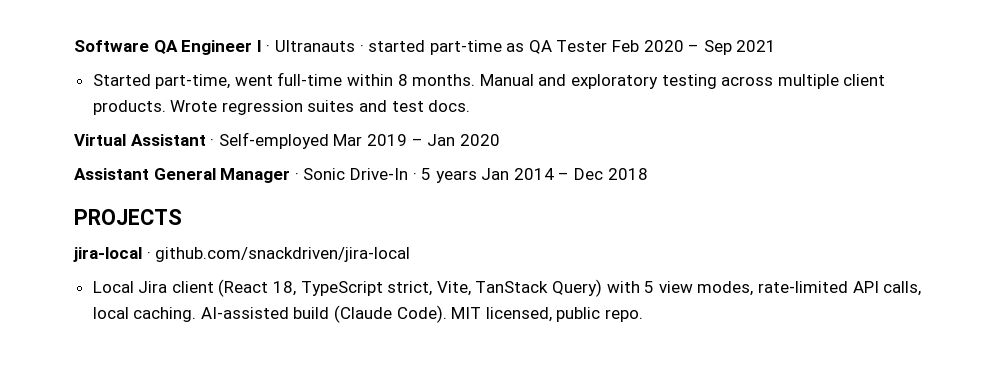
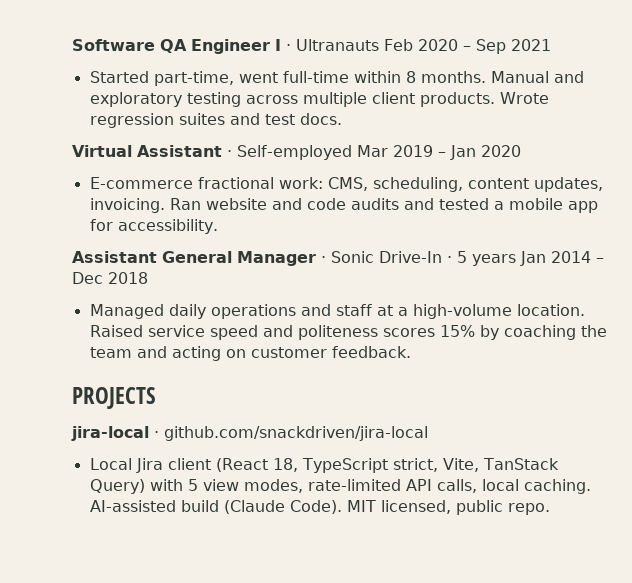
- Software QA Engineer I · Ultranauts · started part-time as QA Tester Feb 2020 – Sep 2021
+ Software QA Engineer I · Ultranauts Feb 2020 – Sep 2021
+ E-commerce fractional work: CMS, scheduling, content updates, invoicing. Ran website and code audits and tested a mobile app for accessibility.
+ Managed daily operations and staff at a high-volume location. Raised service speed and politeness scores 15% by coaching the team and acting on customer feedback.

